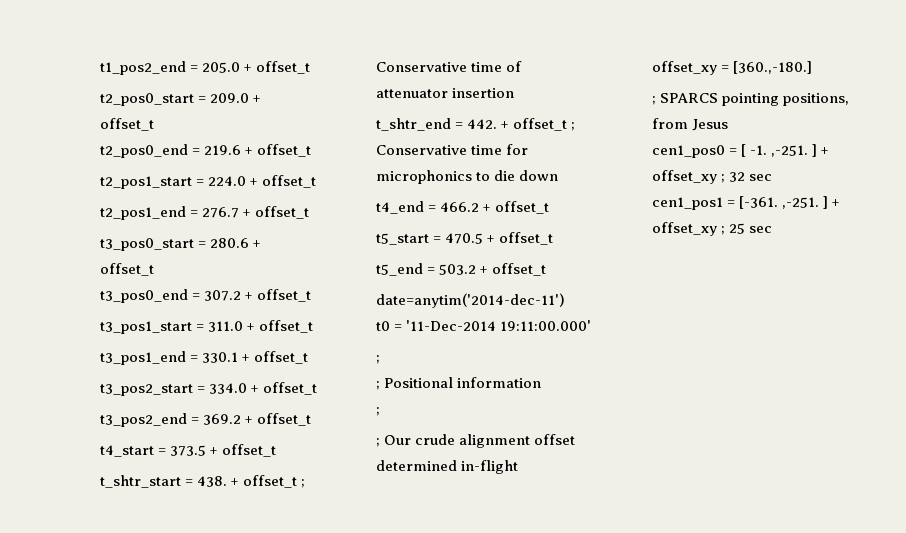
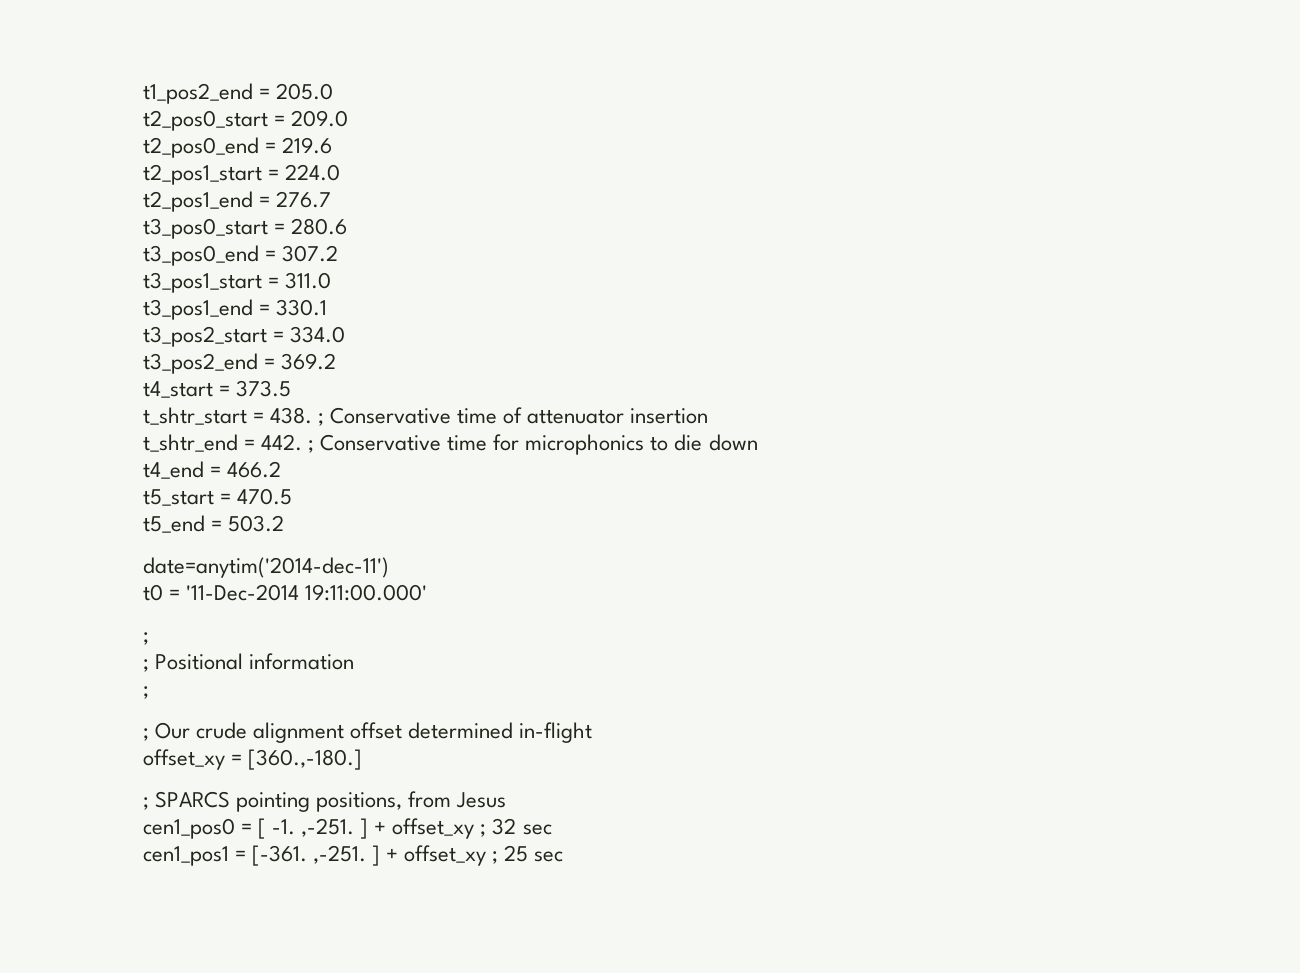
- t1_pos2_end = 205.0 + offset_t
+ t1_pos2_end = 205.0
- t2_pos0_start = 209.0 + offset_t
+ t2_pos0_start = 209.0
- t2_pos0_end = 219.6 + offset_t
+ t2_pos0_end = 219.6
- t2_pos1_start = 224.0 + offset_t
+ t2_pos1_start = 224.0
- t2_pos1_end = 276.7 + offset_t
+ t2_pos1_end = 276.7
- t3_pos0_start = 280.6 + offset_t
+ t3_pos0_start = 280.6
- t3_pos0_end = 307.2 + offset_t
+ t3_pos0_end = 307.2
- t3_pos1_start = 311.0 + offset_t
+ t3_pos1_start = 311.0
- t3_pos1_end = 330.1 + offset_t
+ t3_pos1_end = 330.1
- t3_pos2_start = 334.0 + offset_t
+ t3_pos2_start = 334.0
- t3_pos2_end = 369.2 + offset_t
+ t3_pos2_end = 369.2
- t4_start = 373.5 + offset_t
+ t4_start = 373.5
- t_shtr_start = 438. + offset_t ; Conservative time of attenuator insertion
+ t_shtr_start = 438. ; Conservative time of attenuator insertion
- t_shtr_end = 442. + offset_t ; Conservative time for microphonics to die down
+ t_shtr_end = 442. ; Conservative time for microphonics to die down
- t4_end = 466.2 + offset_t
+ t4_end = 466.2
- t5_start = 470.5 + offset_t
+ t5_start = 470.5
- t5_end = 503.2 + offset_t
+ t5_end = 503.2

